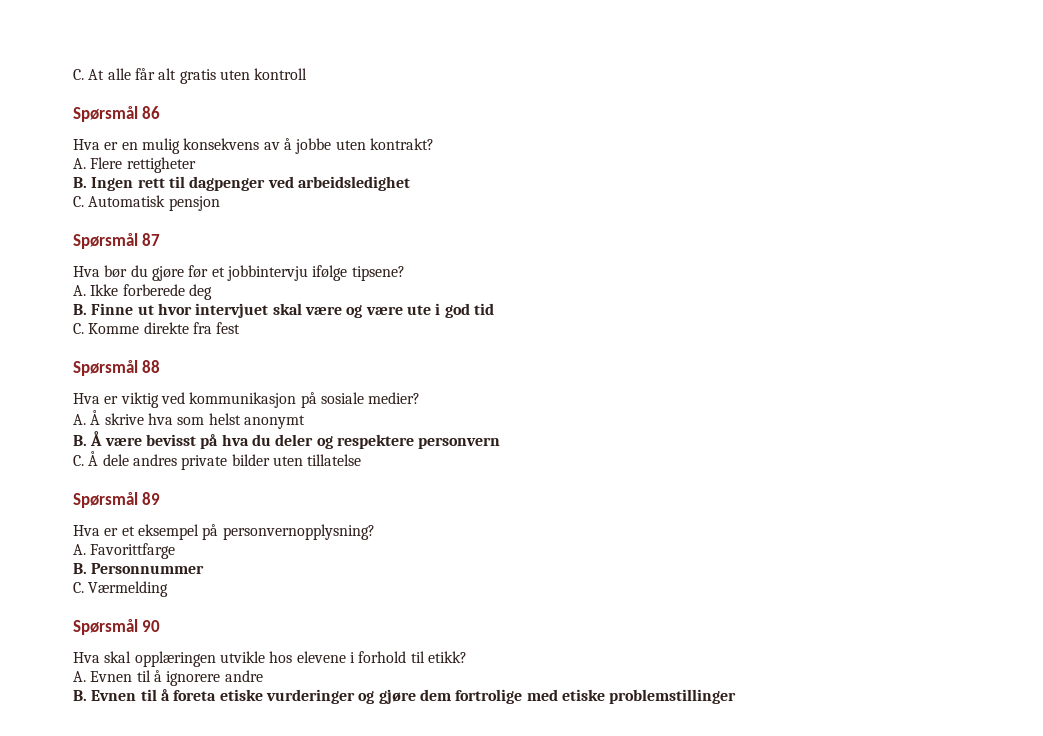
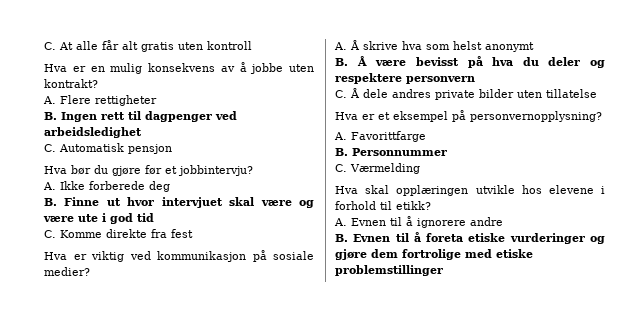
- Spørsmål 86
- Spørsmål 87
- Hva bør du gjøre før et jobbintervju ifølge tipsene?
+ Hva bør du gjøre før et jobbintervju?
- Spørsmål 88
- Spørsmål 89
- Spørsmål 90

